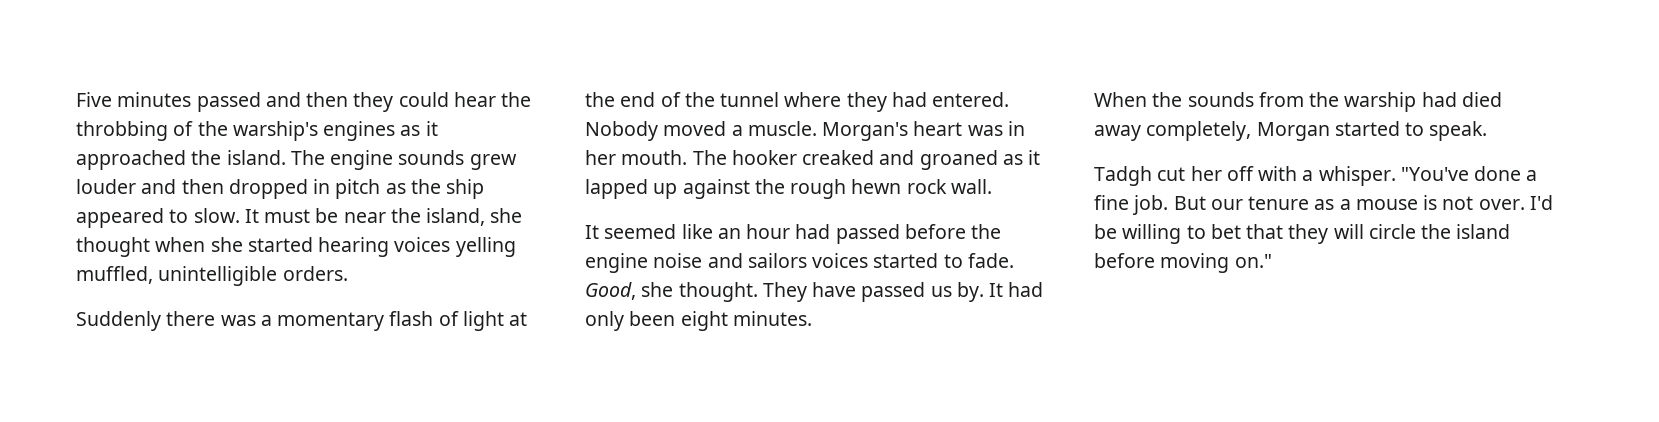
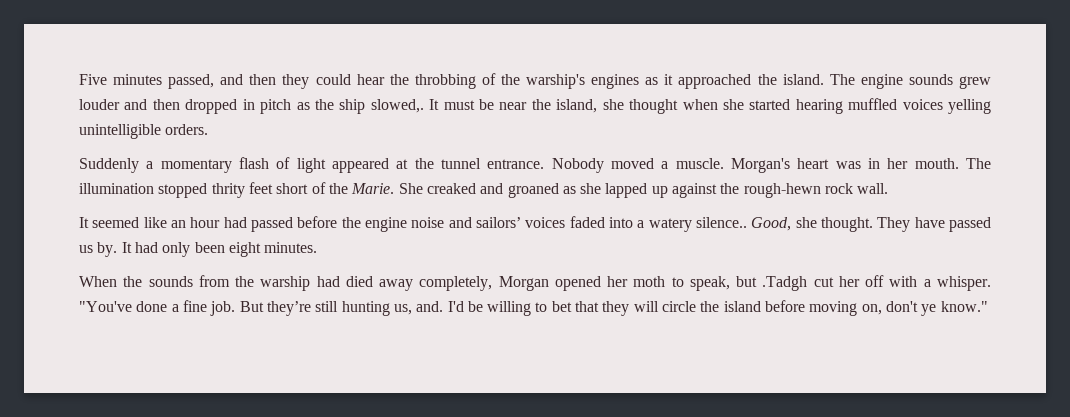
- Five minutes passed and then they could hear the throbbing of the warship's engines as it approached the island.
+ Five minutes passed, and then they could hear the throbbing of the warship's engines as it approached the island.
- The engine sounds grew louder and then dropped in pitch as the ship appeared to slow.
+ The engine sounds grew louder and then dropped in pitch as the ship slowed,.
- It must be near the island, she thought when she started hearing voices yelling muffled, unintelligible orders.
+ It must be near the island, she thought when she started hearing muffled voices yelling unintelligible orders.
- Suddenly there was a momentary flash of light at the end of the tunnel where they had entered.
+ Suddenly a momentary flash of light appeared at the tunnel entrance.
- The hooker creaked and groaned as it lapped up against the rough hewn rock wall.
+ The illumination stopped thrity feet short of the Marie. She creaked and groaned as she lapped up against the rough-hewn rock wall.
- It seemed like an hour had passed before the engine noise and sailors voices started to fade.
+ It seemed like an hour had passed before the engine noise and sailors’ voices faded into a watery silence..
- When the sounds from the warship had died away completely, Morgan started to speak.
- Tadgh cut her off with a whisper.
+ When the sounds from the warship had died away completely, Morgan opened her moth to speak, but .Tadgh cut her off with a whisper.
- But our tenure as a mouse is not over.
+ But they’re still hunting us, and.
- I'd be willing to bet that they will circle the island before moving on."
+ I'd be willing to bet that they will circle the island before moving on, don't ye know."

